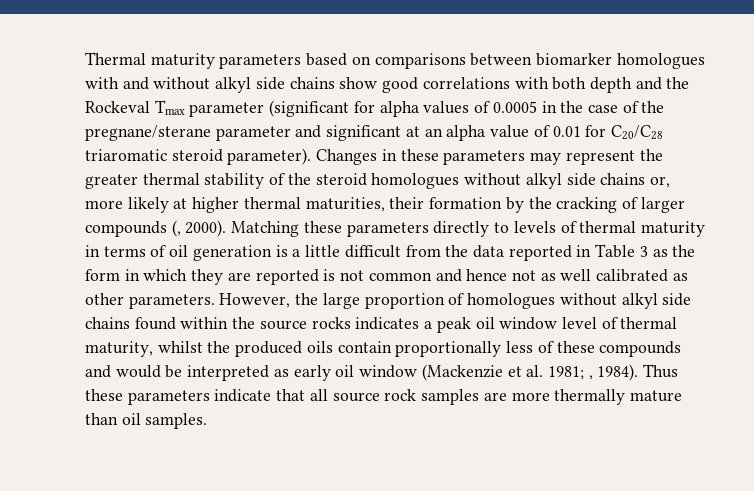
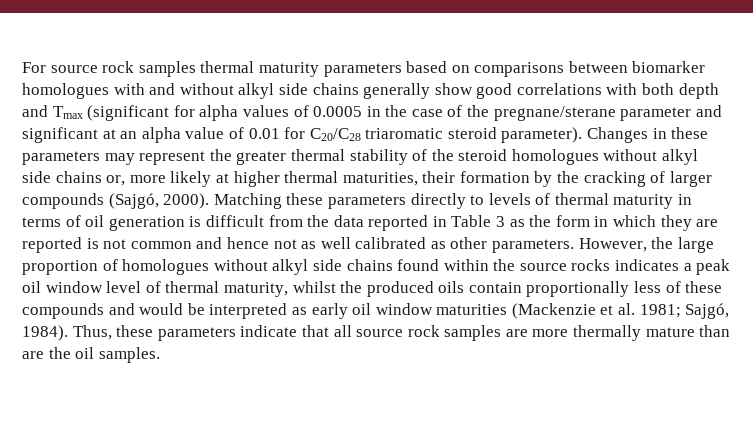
- Thermal maturity parameters based on comparisons between biomarker homologues with and without alkyl side chains show good correlations with both depth and the Rockeval Tmax parameter (significant for alpha values of 0.0005 in the case of the pregnane/sterane parameter and significant at an alpha value of 0.01 for C20/C28 triaromatic steroid parameter).
+ For source rock samples thermal maturity parameters based on comparisons between biomarker homologues with and without alkyl side chains generally show good correlations with both depth and Tmax (significant for alpha values of 0.0005 in the case of the pregnane/sterane parameter and significant at an alpha value of 0.01 for C20/C28 triaromatic steroid parameter).
- Changes in these parameters may represent the greater thermal stability of the steroid homologues without alkyl side chains or, more likely at higher thermal maturities, their formation by the cracking of larger compounds (, 2000).
+ Changes in these parameters may represent the greater thermal stability of the steroid homologues without alkyl side chains or, more likely at higher thermal maturities, their formation by the cracking of larger compounds (Sajgó, 2000).
- Matching these parameters directly to levels of thermal maturity in terms of oil generation is a little difficult from the data reported in Table 3 as the form in which they are reported is not common and hence not as well calibrated as other parameters.
+ Matching these parameters directly to levels of thermal maturity in terms of oil generation is difficult from the data reported in Table 3 as the form in which they are reported is not common and hence not as well calibrated as other parameters.
- However, the large proportion of homologues without alkyl side chains found within the source rocks indicates a peak oil window level of thermal maturity, whilst the produced oils contain proportionally less of these compounds and would be interpreted as early oil window (Mackenzie et al. 1981;
+ However, the large proportion of homologues without alkyl side chains found within the source rocks indicates a peak oil window level of thermal maturity, whilst the produced oils contain proportionally less of these compounds and would be interpreted as early oil window maturities (Mackenzie et al. 1981;
- , 1984). Thus these parameters indicate that all source rock samples are more thermally mature than oil samples.
+ Sajgó, 1984). Thus, these parameters indicate that all source rock samples are more thermally mature than are the oil samples.

